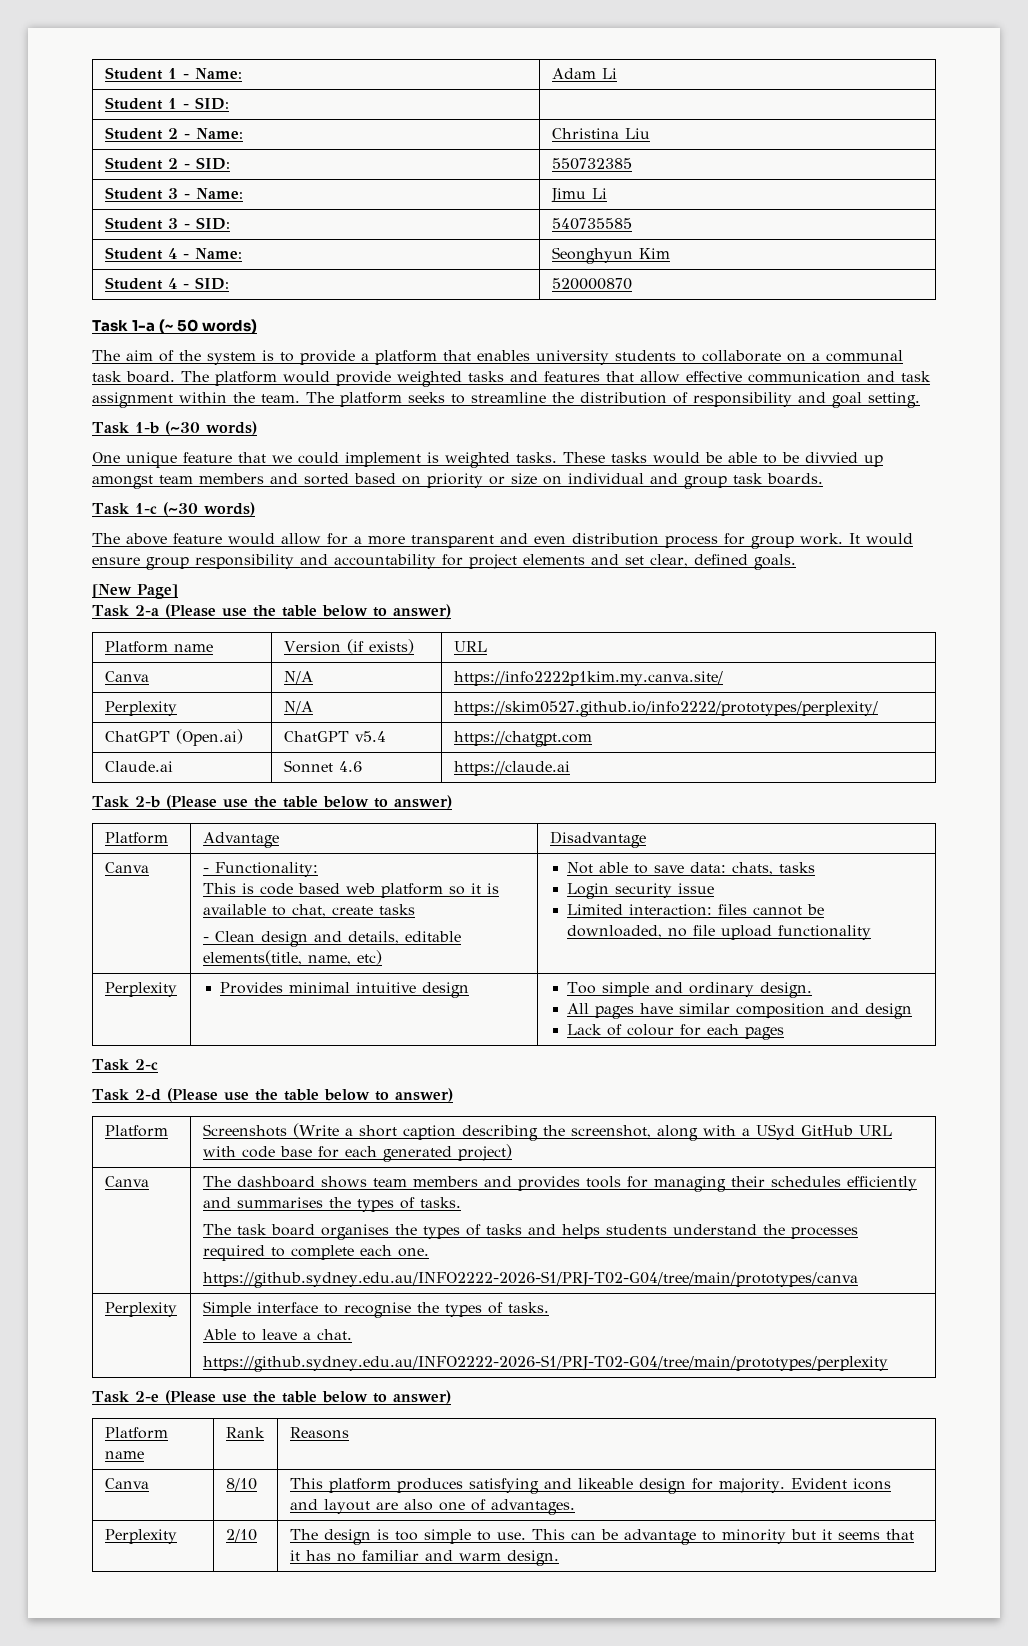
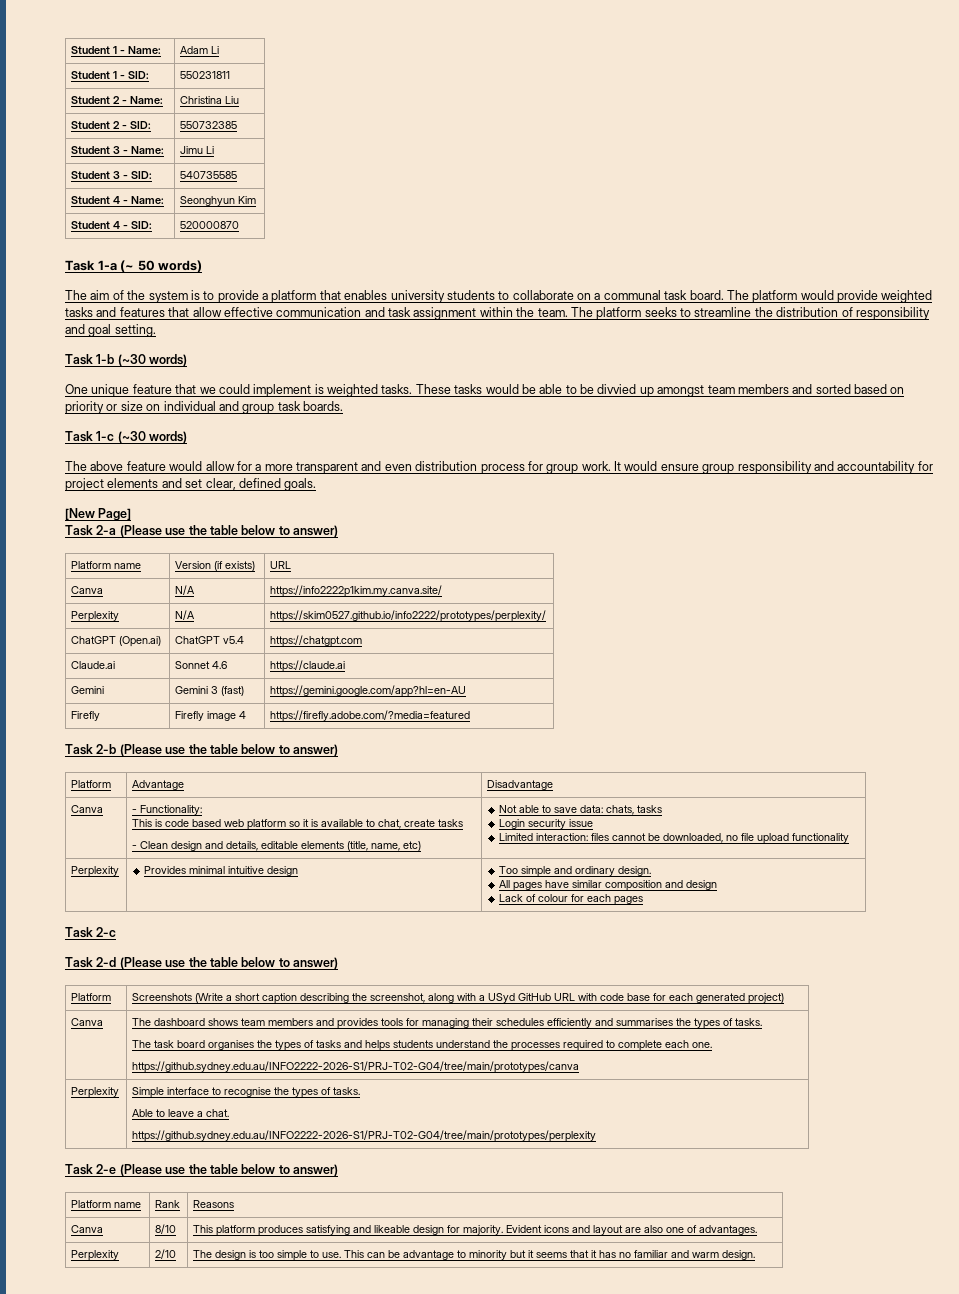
- Student 1 - SID: |
+ Student 1 - SID: | 550231811
+ Gemini | Gemini 3 (fast) | https://gemini.google.com/app?hl=en-AU
+ Firefly | Firefly image 4 | https://firefly.adobe.com/?media=featured
- - Clean design and details, editable elements(title, name, etc)
+ - Clean design and details, editable elements (title, name, etc)

